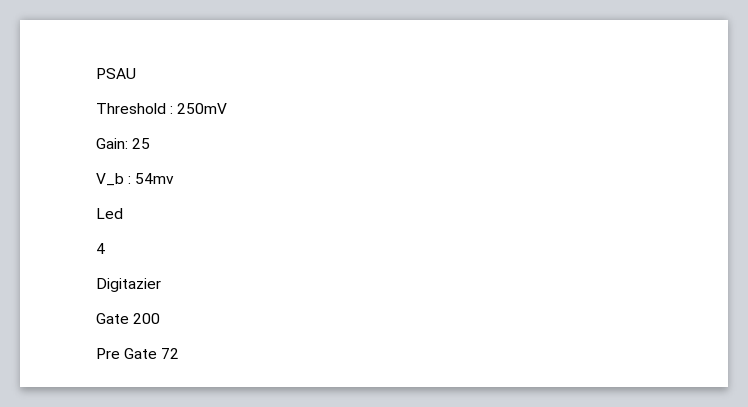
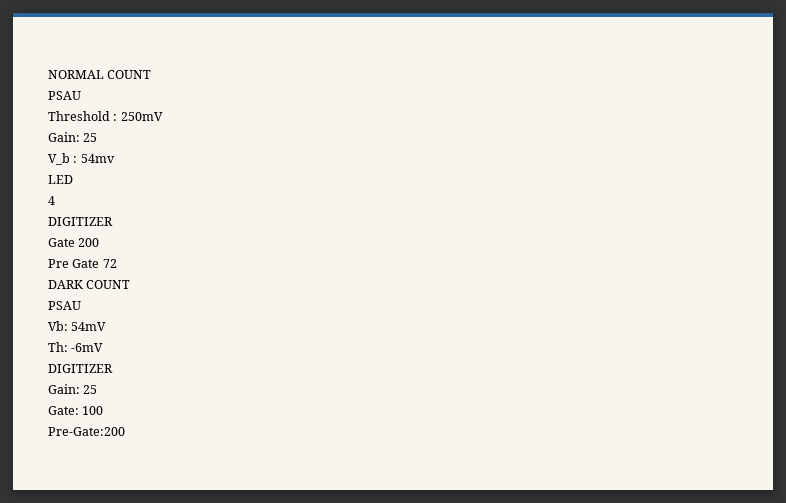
+ NORMAL COUNT
- Led
+ LED
  4
- Digitazier
+ DIGITIZER
+ DARK COUNT
+ PSAU
+ Vb: 54mV
+ Th: -6mV
+ DIGITIZER
+ Gain: 25
+ Gate: 100
+ Pre-Gate:200

